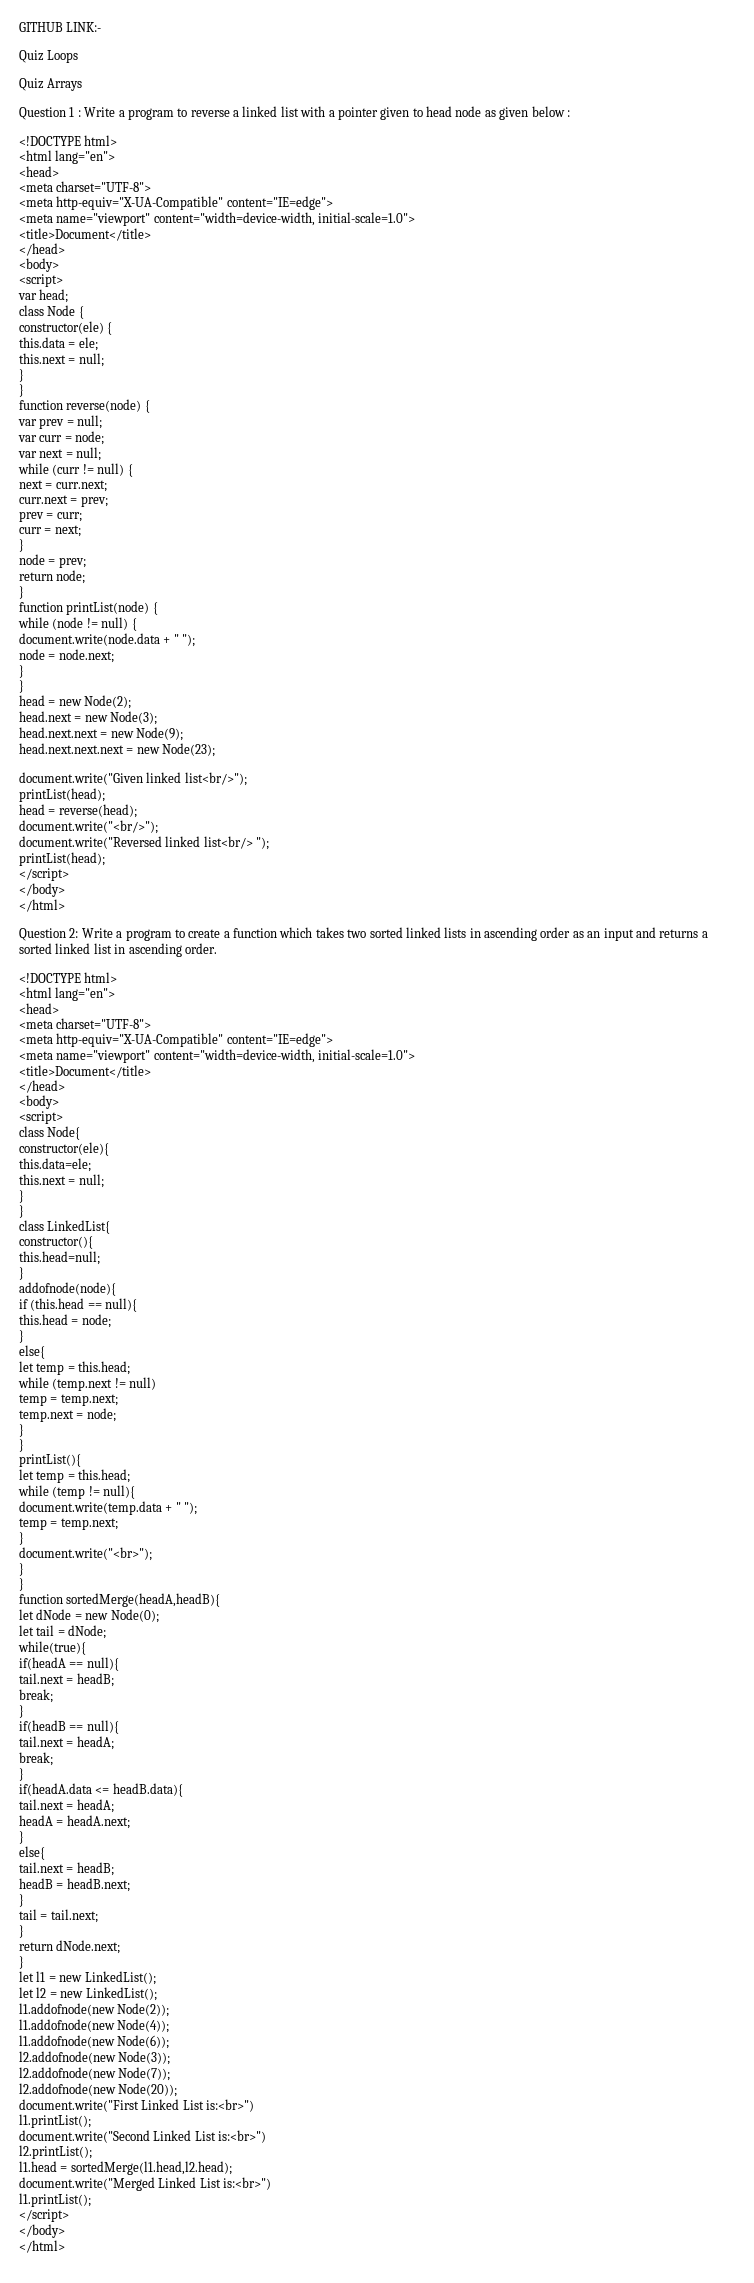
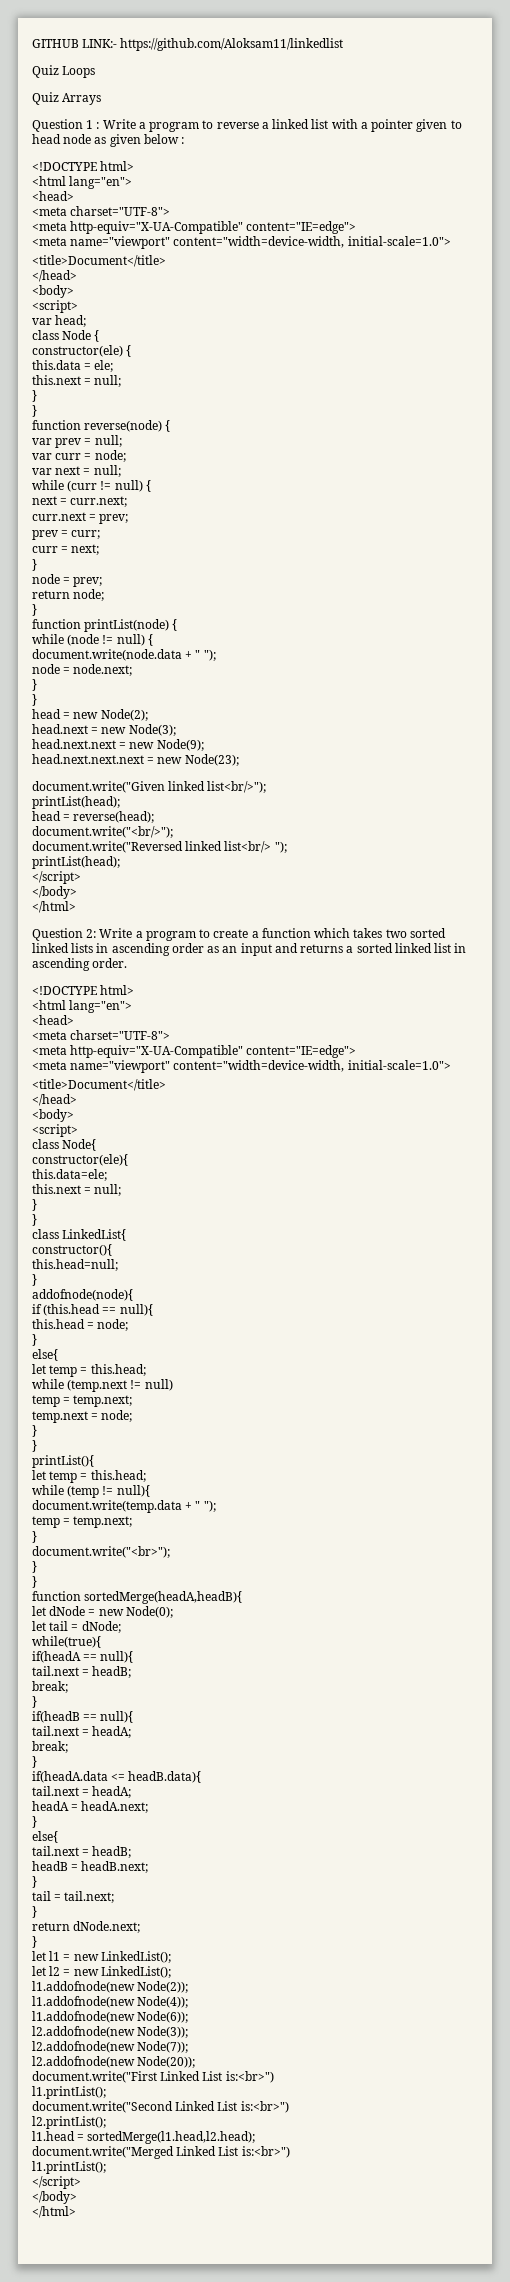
- GITHUB LINK:-
+ GITHUB LINK:- https://github.com/Aloksam11/linkedlist

